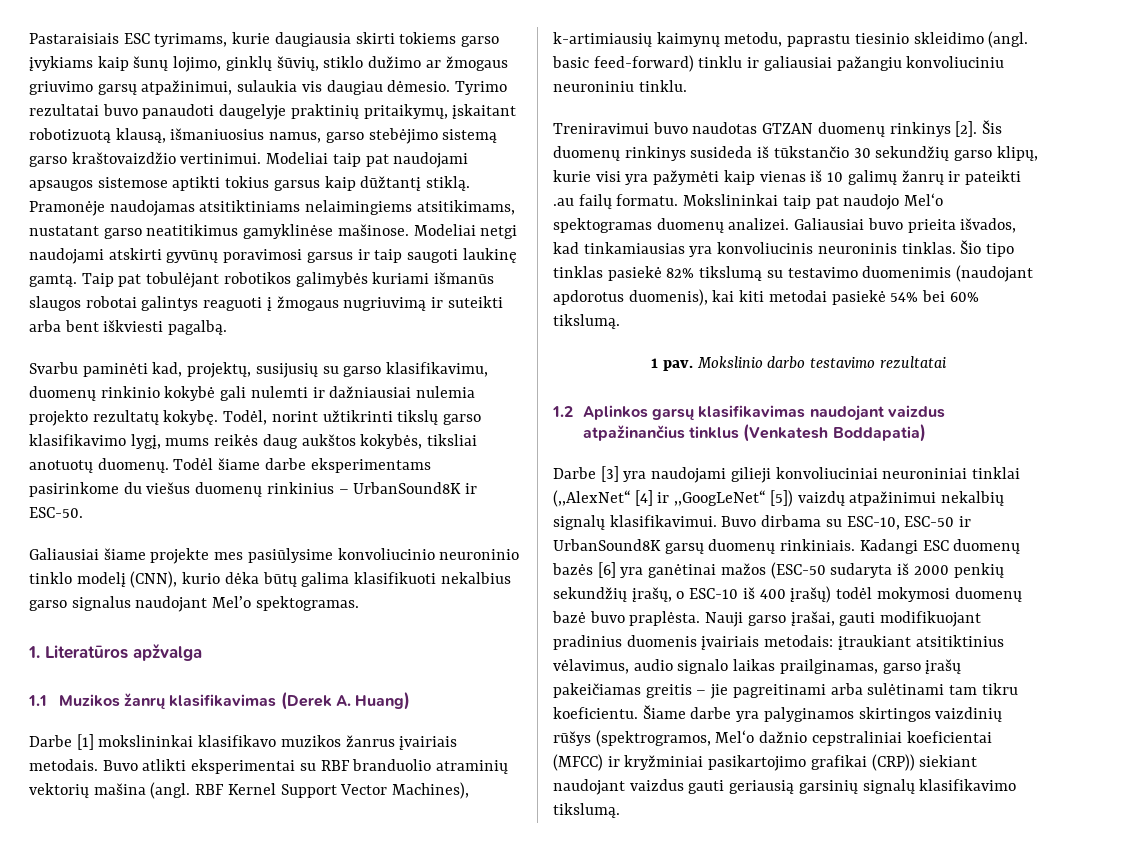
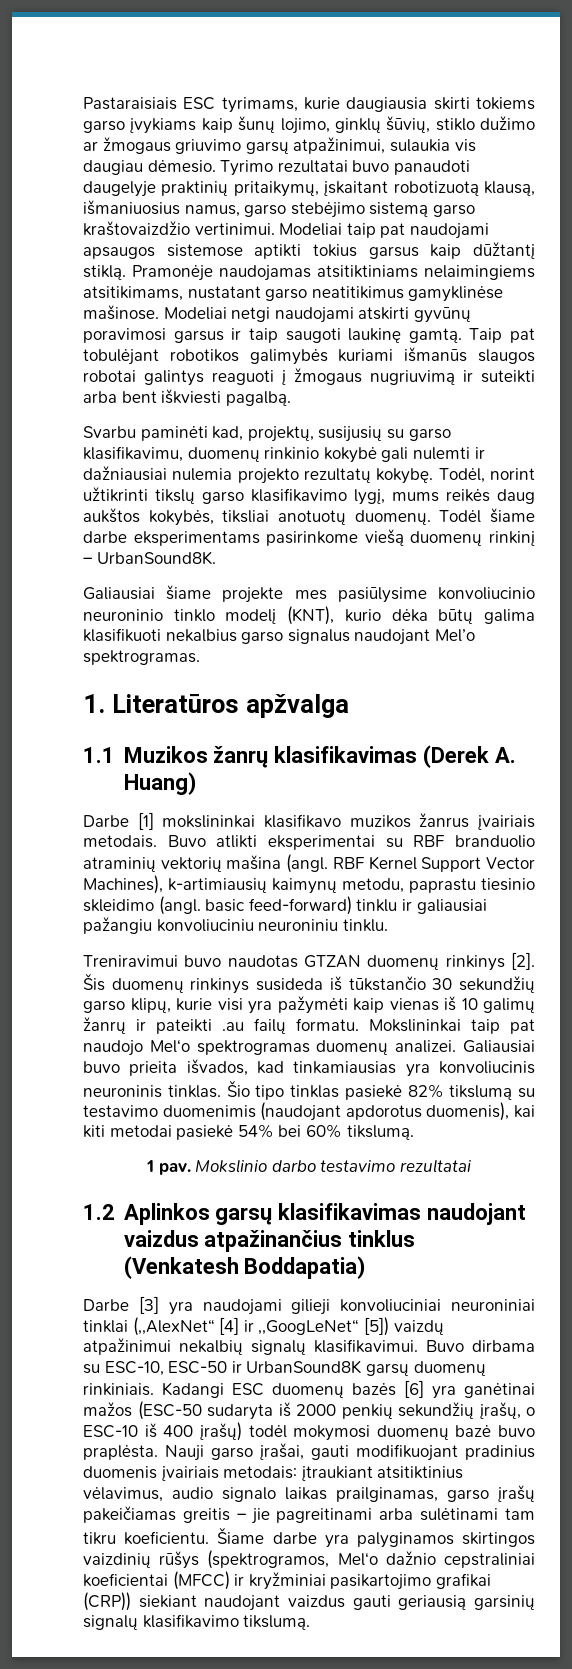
- Todėl šiame darbe eksperimentams pasirinkome du viešus duomenų rinkinius – UrbanSound8K ir ESC-50.
+ Todėl šiame darbe eksperimentams pasirinkome viešą duomenų rinkinį – UrbanSound8K.
- Galiausiai šiame projekte mes pasiūlysime konvoliucinio neuroninio tinklo modelį (CNN), kurio dėka būtų galima klasifikuoti nekalbius garso signalus naudojant Mel’o spektogramas.
+ Galiausiai šiame projekte mes pasiūlysime konvoliucinio neuroninio tinklo modelį (KNT), kurio dėka būtų galima klasifikuoti nekalbius garso signalus naudojant Mel’o spektrogramas.
- Mokslininkai taip pat naudojo Mel‘o spektogramas duomenų analizei.
+ Mokslininkai taip pat naudojo Mel‘o spektrogramas duomenų analizei.

